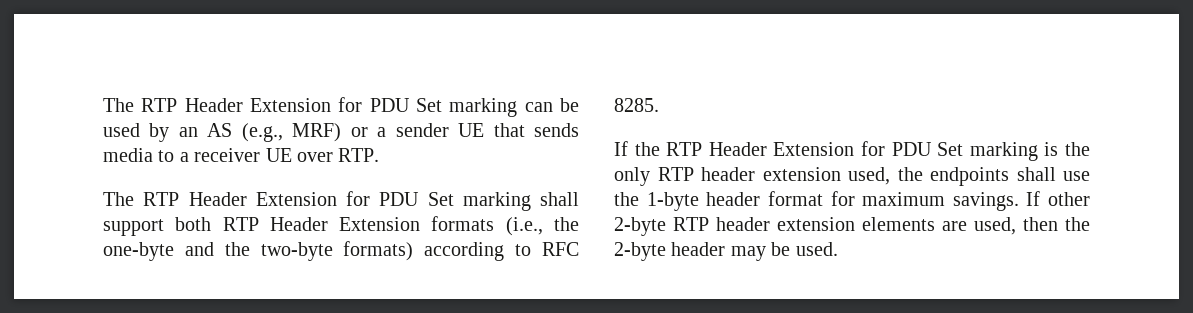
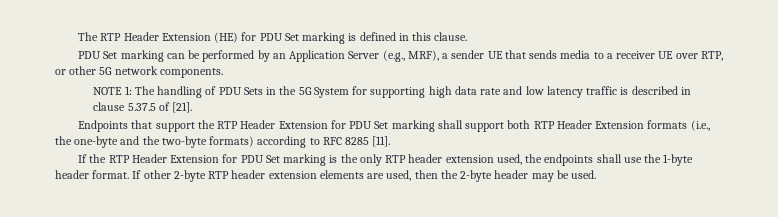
- The RTP Header Extension for PDU Set marking can be used by an AS (e.g., MRF) or a sender UE that sends media to a receiver UE over RTP.
- The RTP Header Extension for PDU Set marking shall support both RTP Header Extension formats (i.e., the one-byte and the two-byte formats) according to RFC 8285.
+ The RTP Header Extension (HE) for PDU Set marking is defined in this clause.
+ PDU Set marking can be performed by an Application Server (e.g., MRF), a sender UE that sends media to a receiver UE over RTP, or other 5G network components.
+ NOTE 1: The handling of PDU Sets in the 5G System for supporting high data rate and low latency traffic is described in clause 5.37.5 of [21].
+ Endpoints that support the RTP Header Extension for PDU Set marking shall support both RTP Header Extension formats (i.e., the one-byte and the two-byte formats) according to RFC 8285 [11].
- If the RTP Header Extension for PDU Set marking is the only RTP header extension used, the endpoints shall use the 1-byte header format for maximum savings.
+ If the RTP Header Extension for PDU Set marking is the only RTP header extension used, the endpoints shall use the 1-byte header format.

